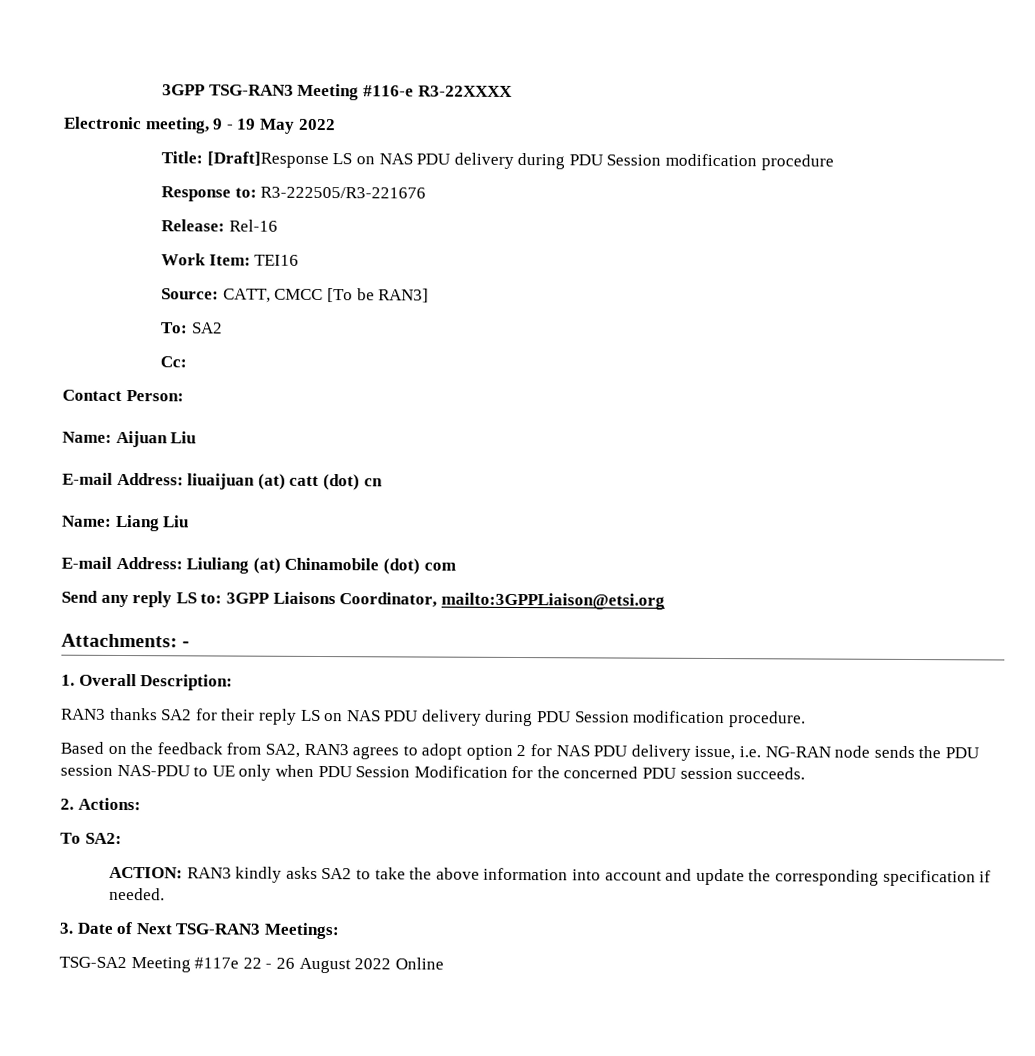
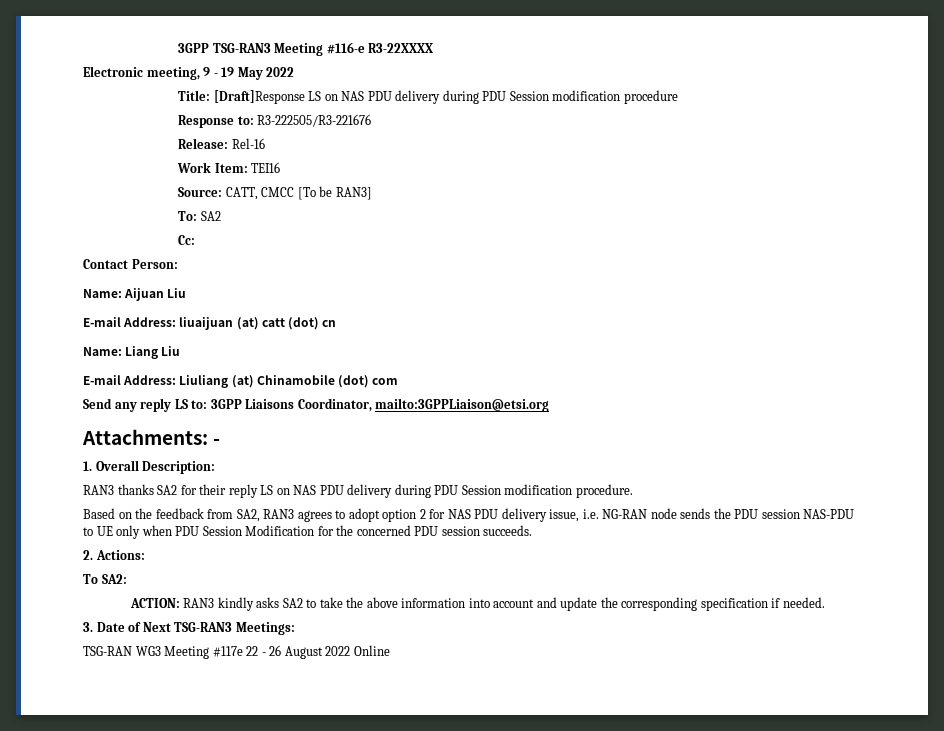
- TSG-SA2 Meeting #117e 22 - 26 August 2022 Online
+ TSG-RAN WG3 Meeting #117e 22 - 26 August 2022 Online

